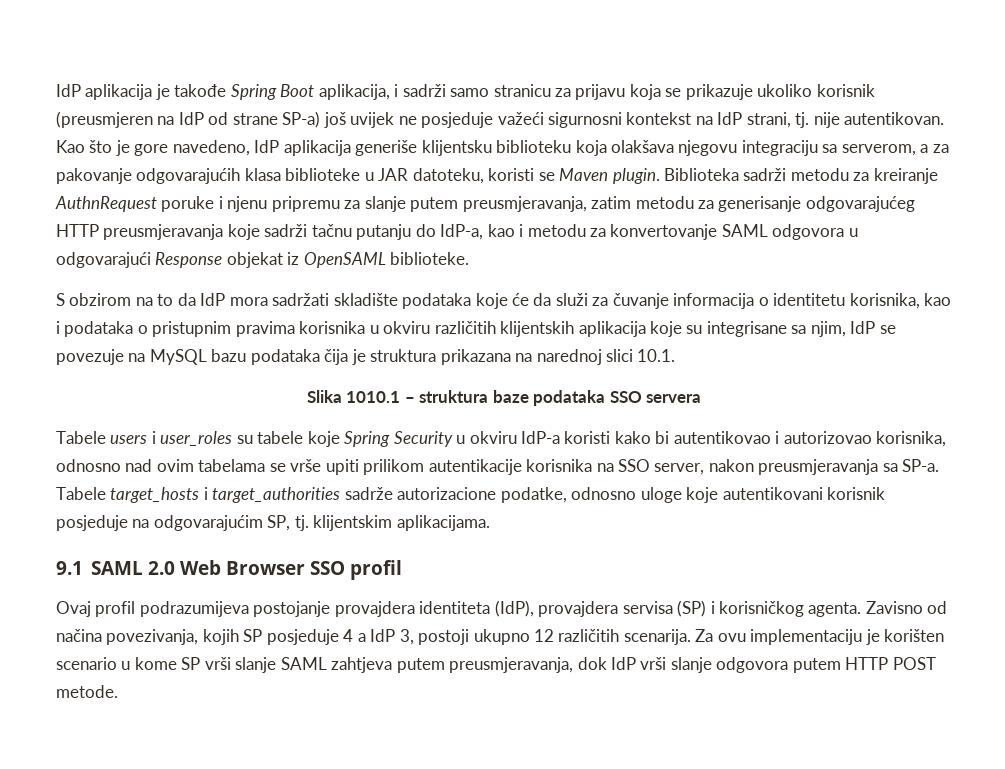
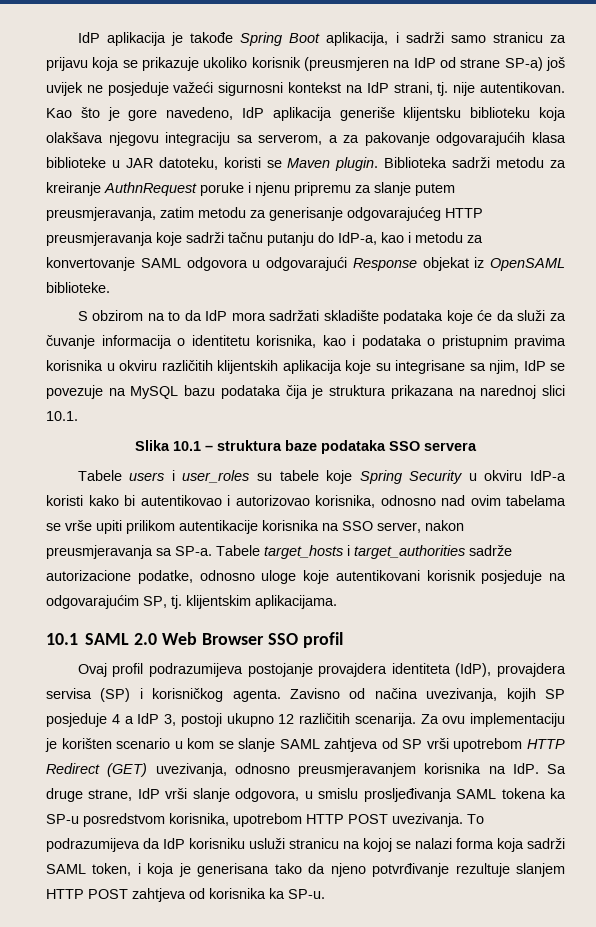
- Slika 1010.1 – struktura baze podataka SSO servera
+ Slika 10.1 – struktura baze podataka SSO servera
- 9.1 SAML 2.0 Web Browser SSO profil
+ 10.1 SAML 2.0 Web Browser SSO profil
- Zavisno od načina povezivanja, kojih SP posjeduje 4 a IdP 3, postoji ukupno 12 različitih scenarija.
+ Zavisno od načina uvezivanja, kojih SP posjeduje 4 a IdP 3, postoji ukupno 12 različitih scenarija.
- Za ovu implementaciju je korišten scenario u kome SP vrši slanje SAML zahtjeva putem preusmjeravanja, dok IdP vrši slanje odgovora putem HTTP POST metode.
+ Za ovu implementaciju je korišten scenario u kom se slanje SAML zahtjeva od SP vrši upotrebom HTTP Redirect (GET) uvezivanja, odnosno preusmjeravanjem korisnika na IdP. Sa druge strane, IdP vrši slanje odgovora, u smislu prosljeđivanja SAML tokena ka SP-u posredstvom korisnika, upotrebom HTTP POST uvezivanja. To podrazumijeva da IdP korisniku usluži stranicu na kojoj se nalazi forma koja sadrži SAML token, i koja je generisana tako da njeno potvrđivanje rezultuje slanjem HTTP POST zahtjeva od korisnika ka SP-u.

